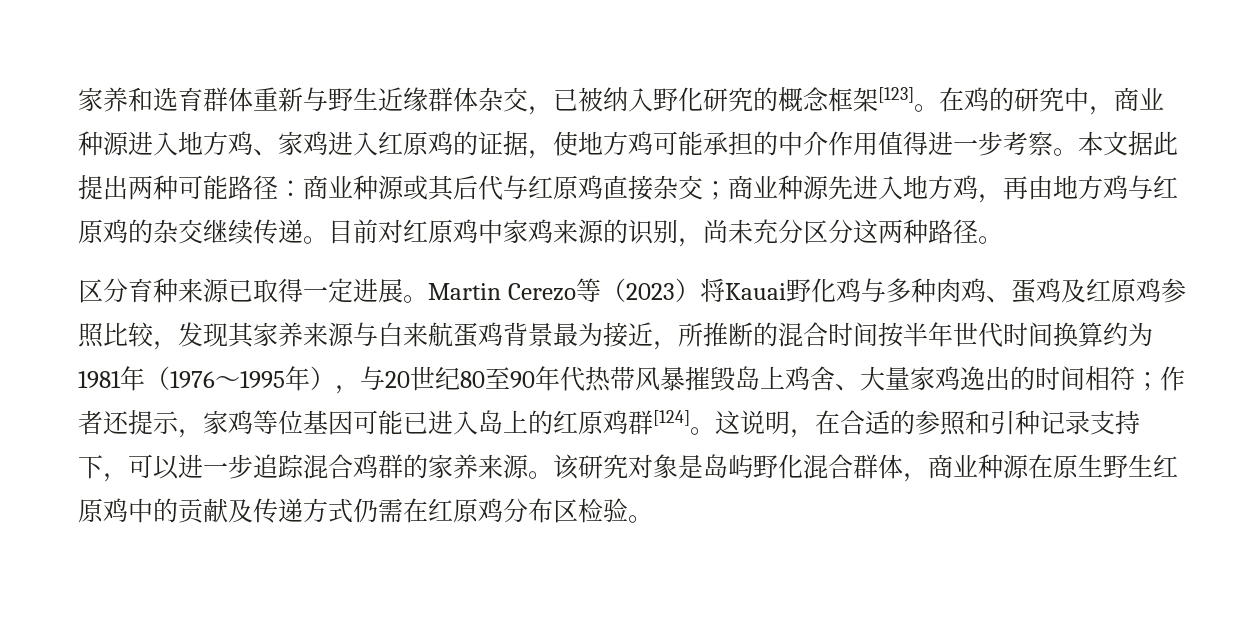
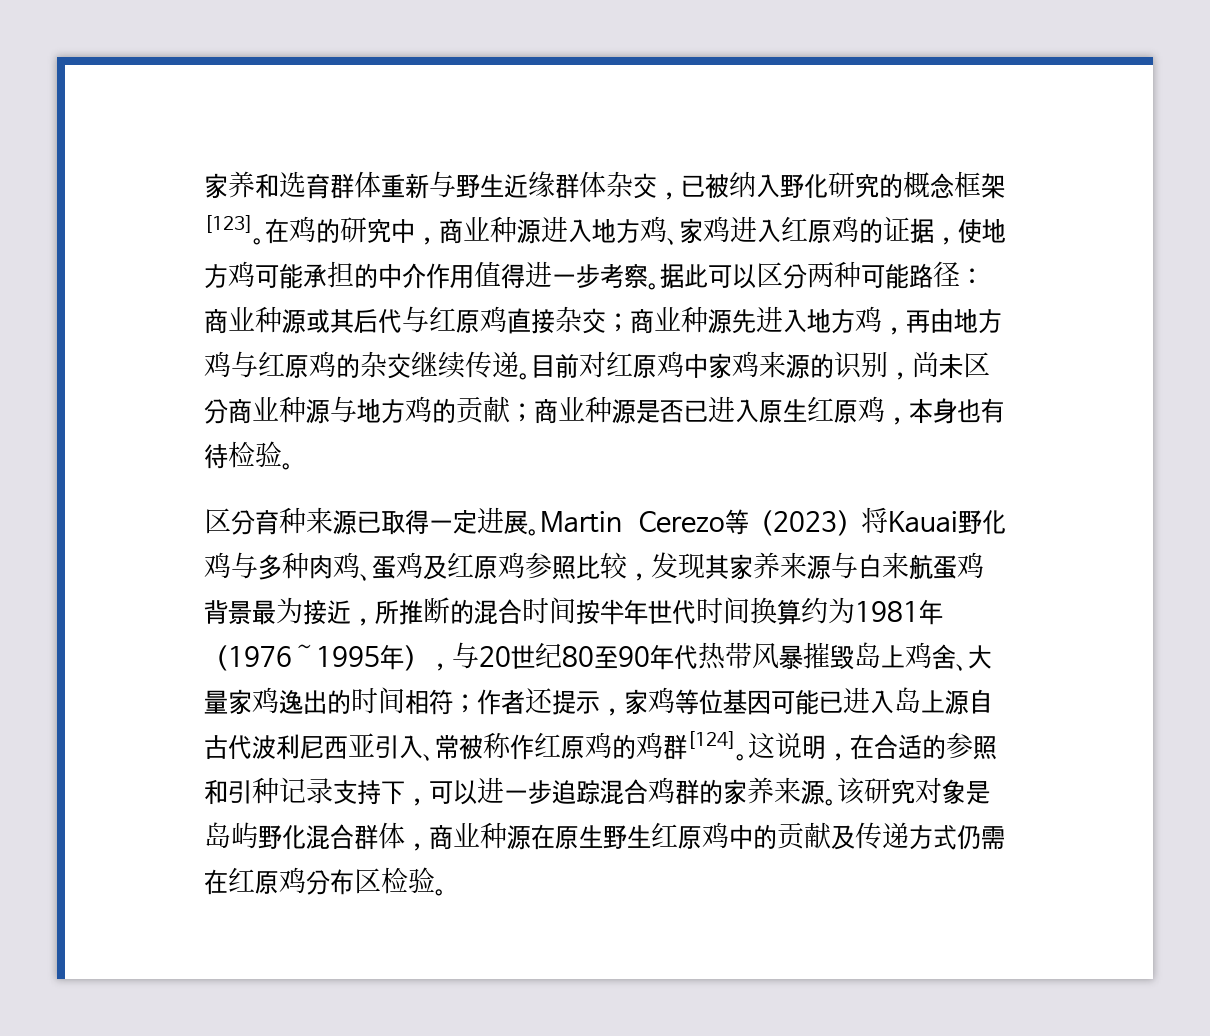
- 本文据此提出两种可能路径：商业种源或其后代与红原鸡直接杂交；商业种源先进入地方鸡，再由地方鸡与红原鸡的杂交继续传递。
+ 据此可以区分两种可能路径：商业种源或其后代与红原鸡直接杂交；商业种源先进入地方鸡，再由地方鸡与红原鸡的杂交继续传递。
- 目前对红原鸡中家鸡来源的识别，尚未充分区分这两种路径。
+ 目前对红原鸡中家鸡来源的识别，尚未区分商业种源与地方鸡的贡献；商业种源是否已进入原生红原鸡，本身也有待检验。
- 作者还提示，家鸡等位基因可能已进入岛上的红原鸡群[124]。
+ 作者还提示，家鸡等位基因可能已进入岛上源自古代波利尼西亚引入、常被称作红原鸡的鸡群[124]。

